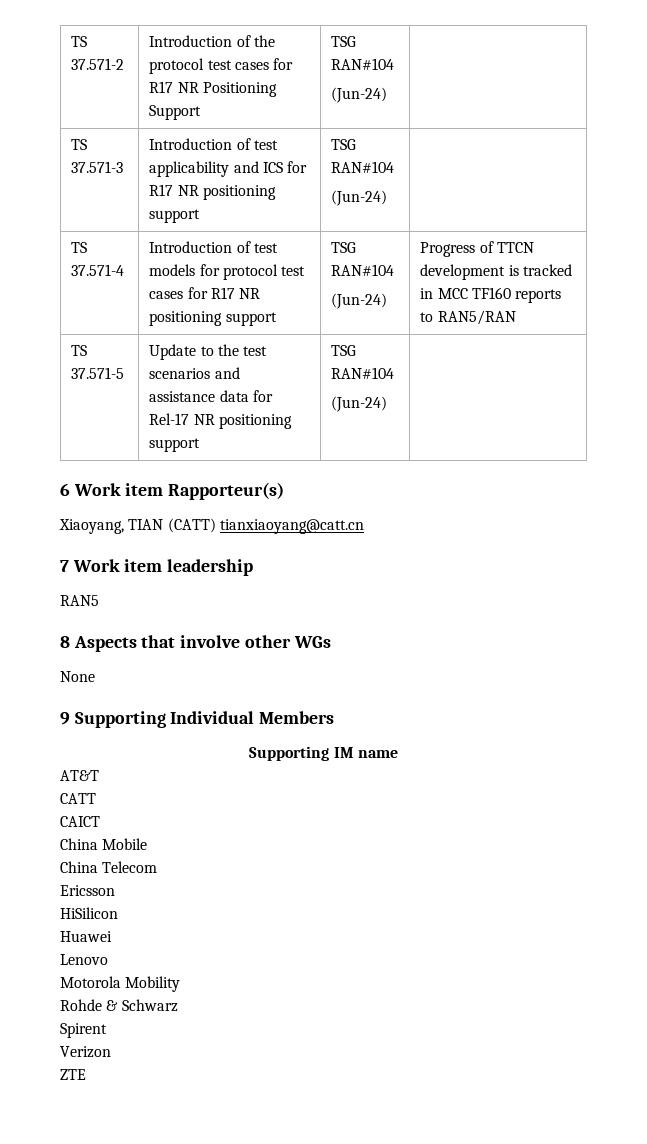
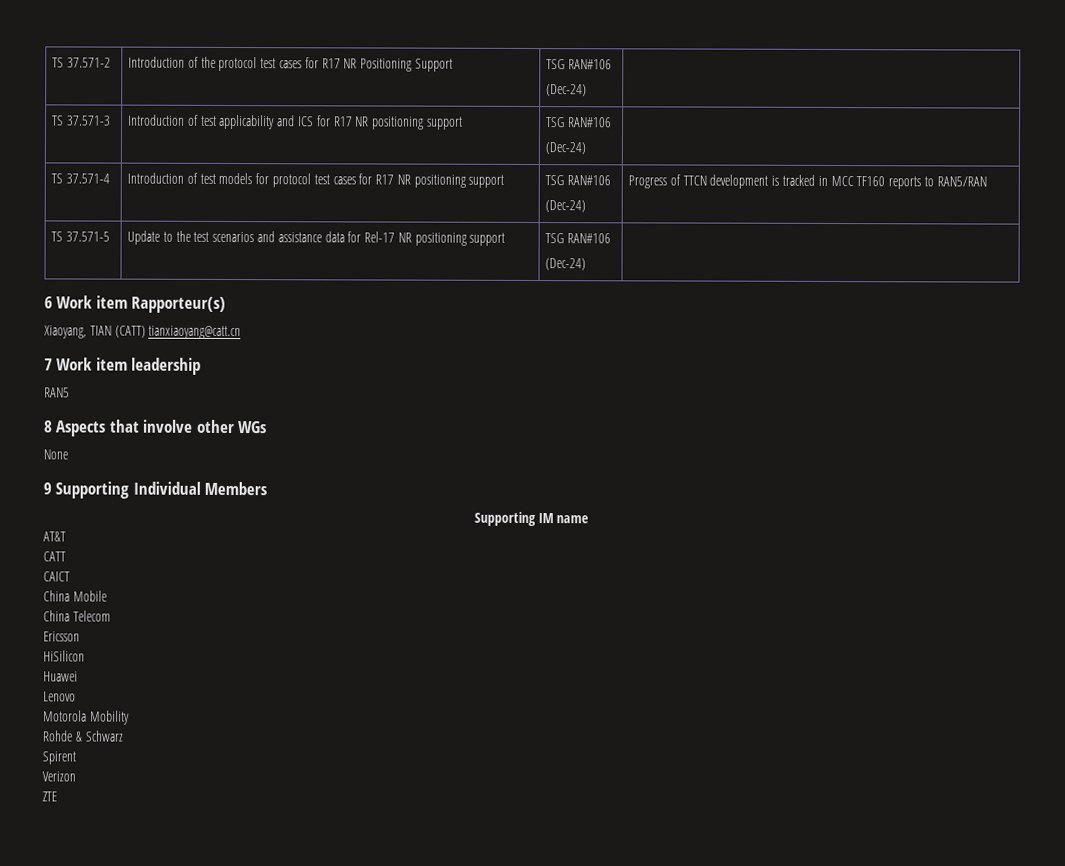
- TS 37.571-2 | Introduction of the protocol test cases for R17 NR Positioning Support | TSG RAN#104
- (Jun-24) |
+ TS 37.571-2 | Introduction of the protocol test cases for R17 NR Positioning Support | TSG RAN#106
+ (Dec-24) |
- TS 37.571-3 | Introduction of test applicability and ICS for R17 NR positioning support | TSG RAN#104
- (Jun-24) |
+ TS 37.571-3 | Introduction of test applicability and ICS for R17 NR positioning support | TSG RAN#106
+ (Dec-24) |
- TS 37.571-4 | Introduction of test models for protocol test cases for R17 NR positioning support | TSG RAN#104
- (Jun-24) | Progress of TTCN development is tracked in MCC TF160 reports to RAN5/RAN
+ TS 37.571-4 | Introduction of test models for protocol test cases for R17 NR positioning support | TSG RAN#106
+ (Dec-24) | Progress of TTCN development is tracked in MCC TF160 reports to RAN5/RAN
- TS 37.571-5 | Update to the test scenarios and assistance data for Rel-17 NR positioning support | TSG RAN#104
- (Jun-24) |
+ TS 37.571-5 | Update to the test scenarios and assistance data for Rel-17 NR positioning support | TSG RAN#106
+ (Dec-24) |

